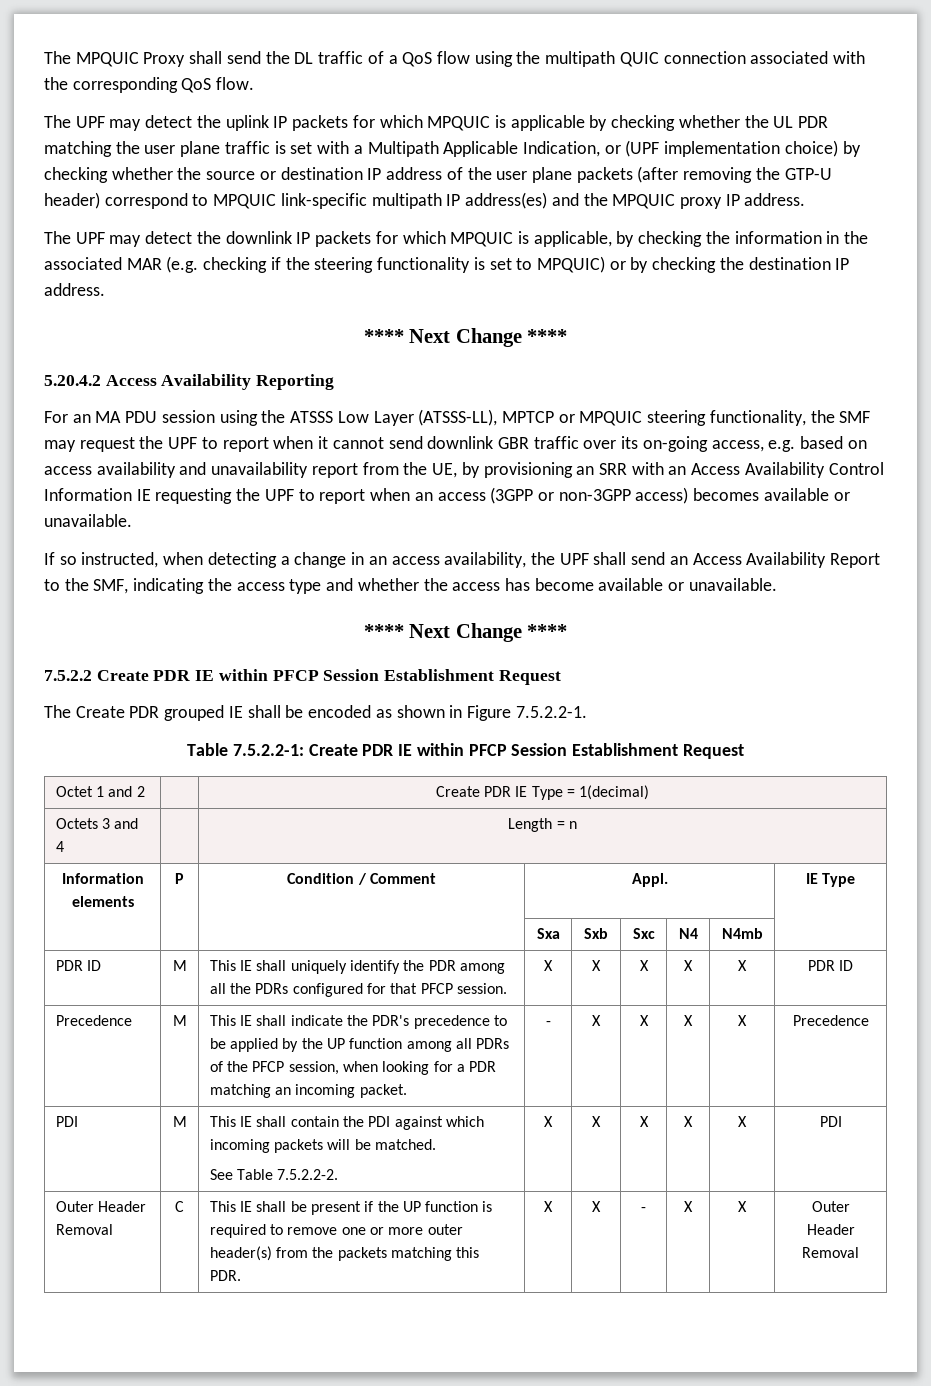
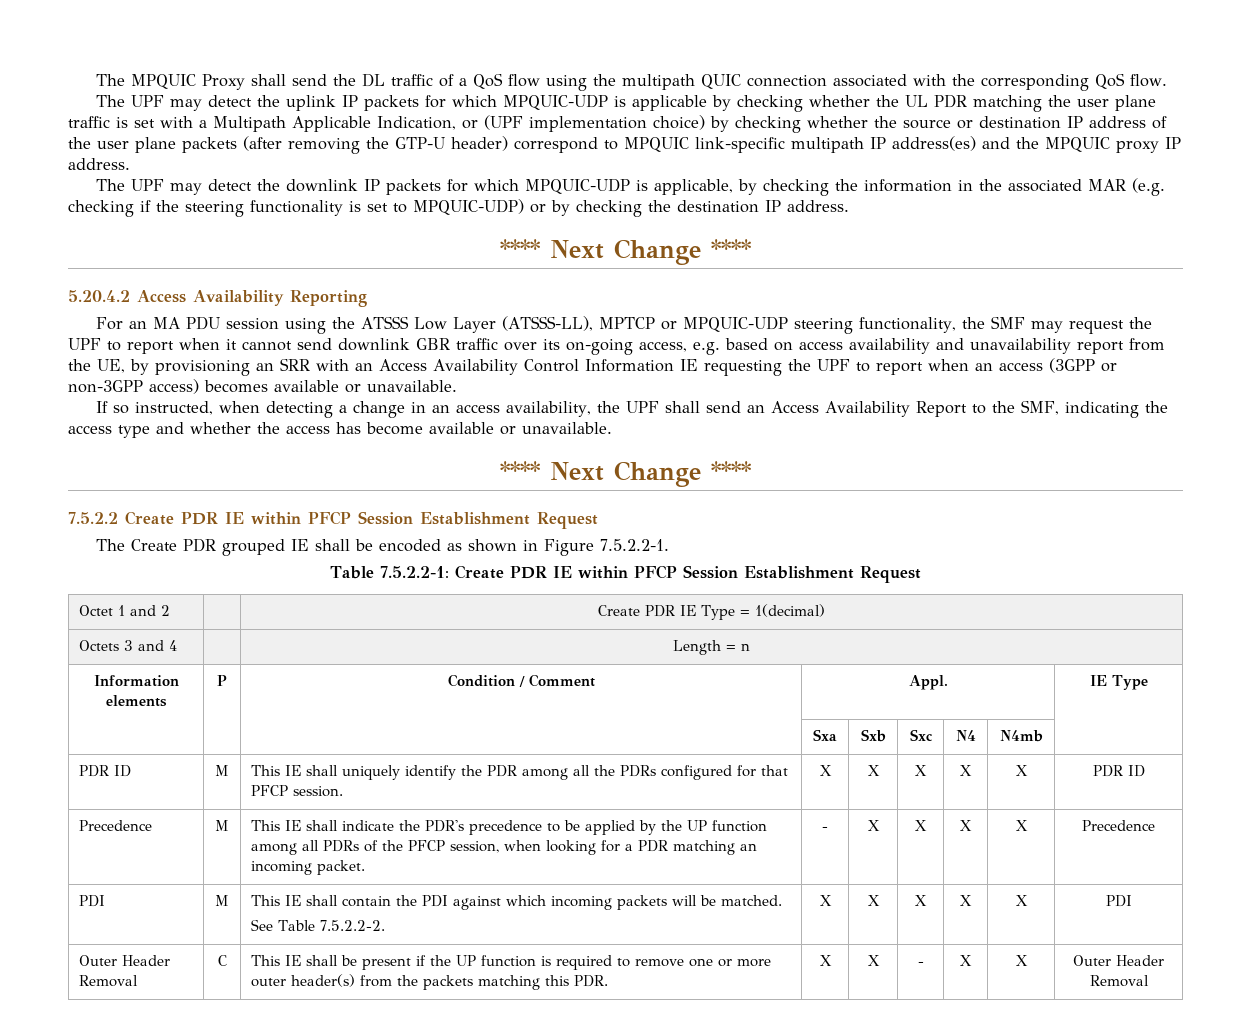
- The UPF may detect the uplink IP packets for which MPQUIC is applicable by checking whether the UL PDR matching the user plane traffic is set with a Multipath Applicable Indication, or (UPF implementation choice) by checking whether the source or destination IP address of the user plane packets (after removing the GTP-U header) correspond to MPQUIC link-specific multipath IP address(es) and the MPQUIC proxy IP address.
+ The UPF may detect the uplink IP packets for which MPQUIC-UDP is applicable by checking whether the UL PDR matching the user plane traffic is set with a Multipath Applicable Indication, or (UPF implementation choice) by checking whether the source or destination IP address of the user plane packets (after removing the GTP-U header) correspond to MPQUIC link-specific multipath IP address(es) and the MPQUIC proxy IP address.
- The UPF may detect the downlink IP packets for which MPQUIC is applicable, by checking the information in the associated MAR (e.g. checking if the steering functionality is set to MPQUIC) or by checking the destination IP address.
+ The UPF may detect the downlink IP packets for which MPQUIC-UDP is applicable, by checking the information in the associated MAR (e.g. checking if the steering functionality is set to MPQUIC-UDP) or by checking the destination IP address.
- For an MA PDU session using the ATSSS Low Layer (ATSSS-LL), MPTCP or MPQUIC steering functionality, the SMF may request the UPF to report when it cannot send downlink GBR traffic over its on-going access, e.g. based on access availability and unavailability report from the UE, by provisioning an SRR with an Access Availability Control Information IE requesting the UPF to report when an access (3GPP or non-3GPP access) becomes available or unavailable.
+ For an MA PDU session using the ATSSS Low Layer (ATSSS-LL), MPTCP or MPQUIC-UDP steering functionality, the SMF may request the UPF to report when it cannot send downlink GBR traffic over its on-going access, e.g. based on access availability and unavailability report from the UE, by provisioning an SRR with an Access Availability Control Information IE requesting the UPF to report when an access (3GPP or non-3GPP access) becomes available or unavailable.

